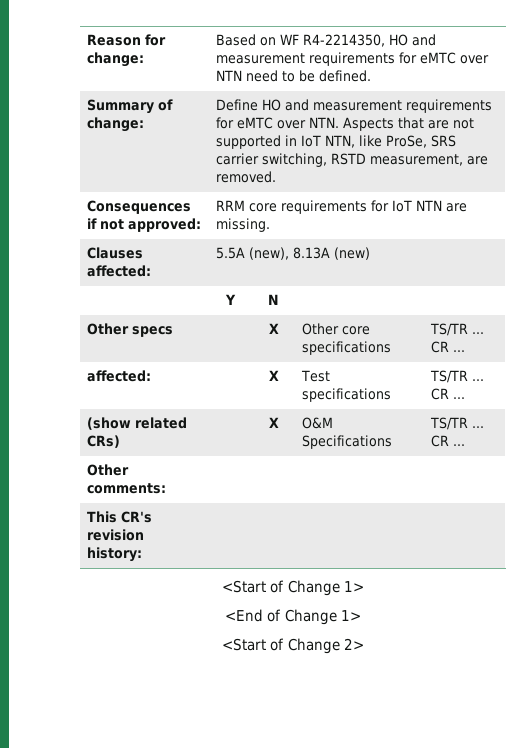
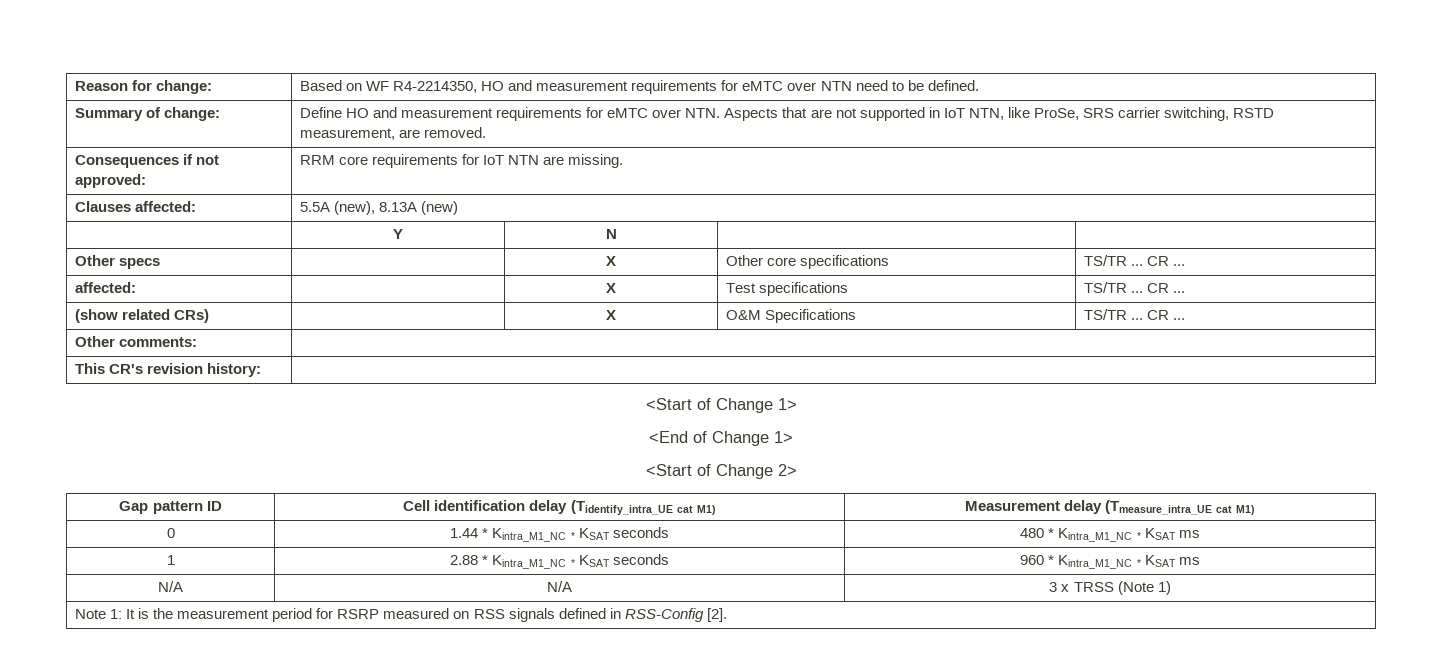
+ Gap pattern ID | Cell identification delay (Tidentify_intra_UE cat M1) | Measurement delay (Tmeasure_intra_UE cat M1)
+ 0 | 1.44 * Kintra_M1_NC * KSAT seconds | 480 * Kintra_M1_NC * KSAT ms
+ 1 | 2.88 * Kintra_M1_NC * KSAT seconds | 960 * Kintra_M1_NC * KSAT ms
+ N/A | N/A | 3 x TRSS (Note 1)
+ Note 1: It is the measurement period for RSRP measured on RSS signals defined in RSS-Config [2].

